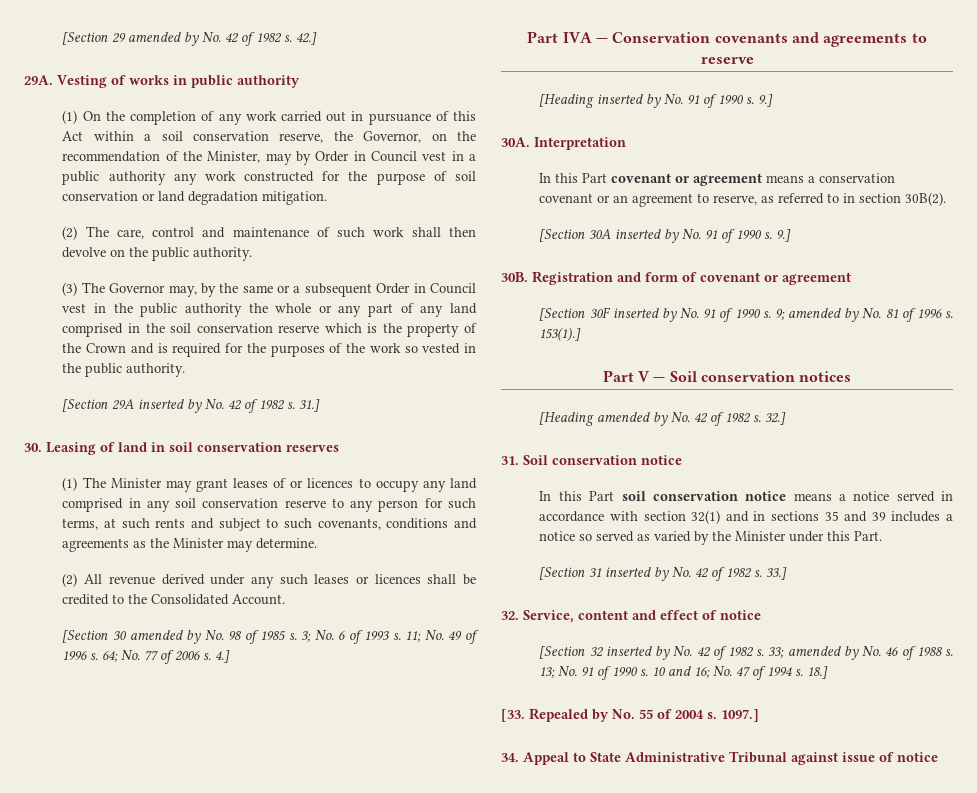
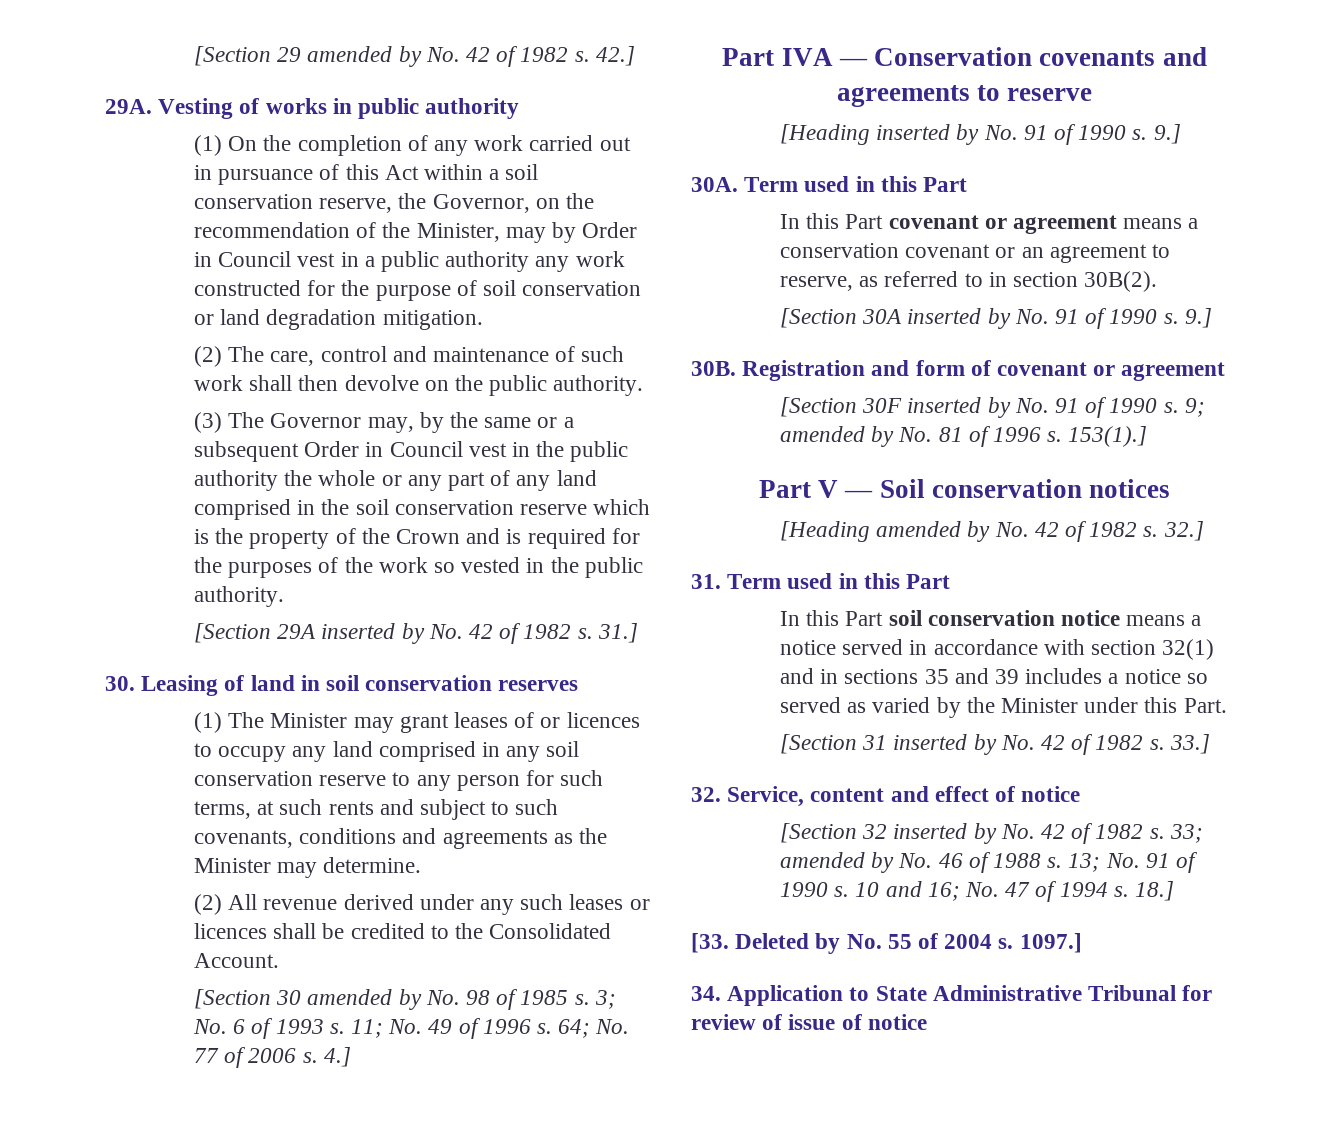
- 30A. Interpretation
+ 30A. Term used in this Part
- 31. Soil conservation notice
+ 31. Term used in this Part
- [33. Repealed by No. 55 of 2004 s.
+ [33. Deleted by No. 55 of 2004 s.
- 34. Appeal to State Administrative Tribunal against issue of notice
+ 34. Application to State Administrative Tribunal for review of issue of notice

